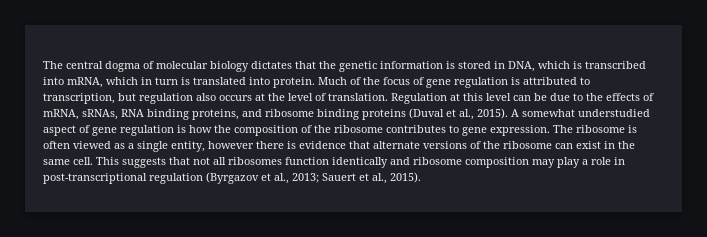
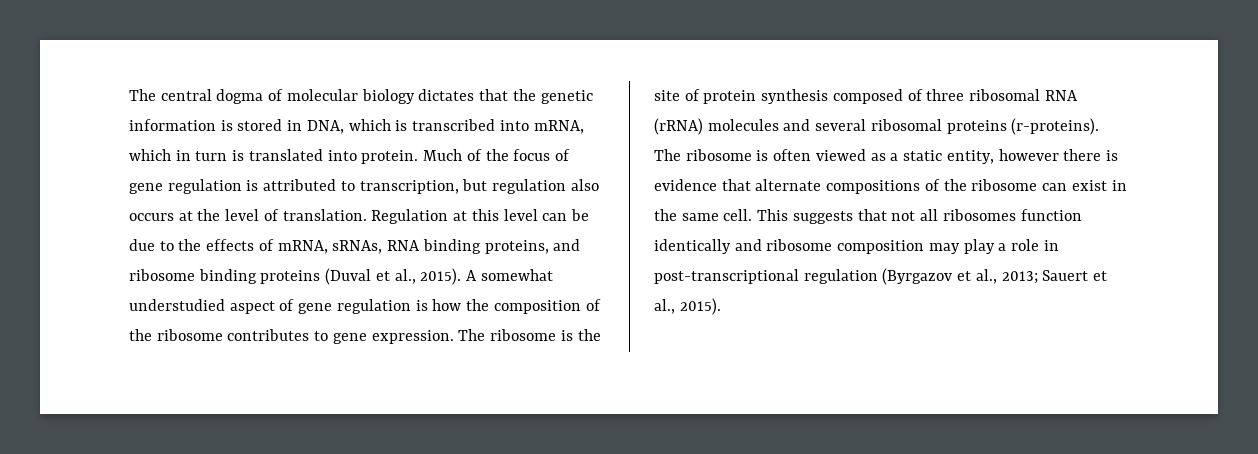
- The ribosome is often viewed as a single entity, however there is evidence that alternate versions of the ribosome can exist in the same cell.
+ The ribosome is the site of protein synthesis composed of three ribosomal RNA (rRNA) molecules and several ribosomal proteins (r-proteins). The ribosome is often viewed as a static entity, however there is evidence that alternate compositions of the ribosome can exist in the same cell.

